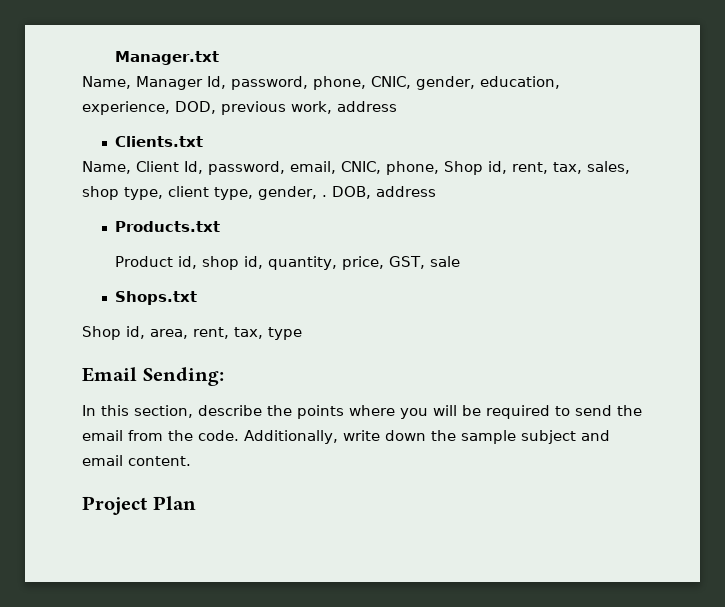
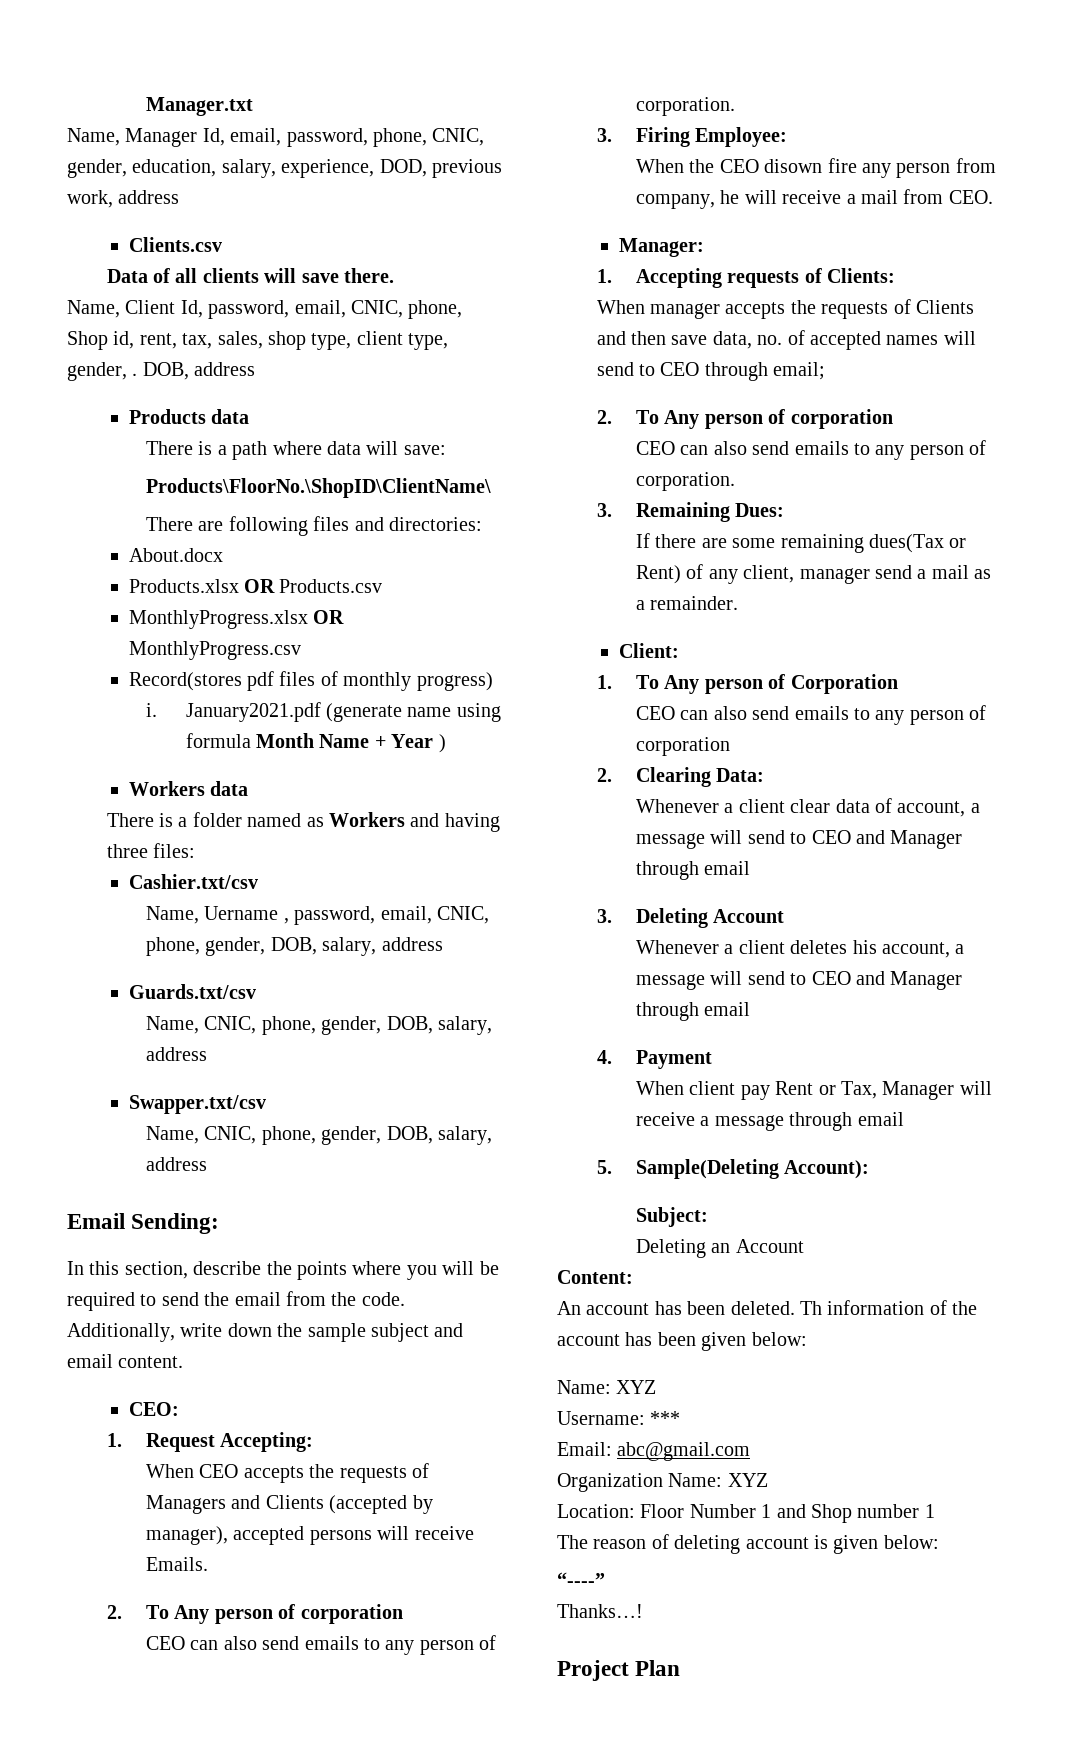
- Name, Manager Id, password, phone, CNIC, gender, education, experience, DOD, previous work, address
+ Name, Manager Id, email, password, phone, CNIC, gender, education, salary, experience, DOD, previous work, address
- Clients.txt
+ Clients.csv
+ Data of all clients will save there.
- Products.txt
- Product id, shop id, quantity, price, GST, sale
- Shops.txt
- Shop id, area, rent, tax, type
+ Products data
+ There is a path where data will save:
+ Products\FloorNo.\ShopID\ClientName\
+ There are following files and directories:
+ About.docx
+ Products.xlsx OR Products.csv
+ MonthlyProgress.xlsx OR MonthlyProgress.csv
+ Record(stores pdf files of monthly progress)
+ i. January2021.pdf (generate name using formula Month Name + Year )
+ Workers data
+ There is a folder named as Workers and having three files:
+ Cashier.txt/csv
+ Name, Uername , password, email, CNIC, phone, gender, DOB, salary, address
+ Guards.txt/csv
+ Name, CNIC, phone, gender, DOB, salary, address
+ Swapper.txt/csv
+ Name, CNIC, phone, gender, DOB, salary, address
+ CEO:
+ 1. Request Accepting:
+ When CEO accepts the requests of Managers and Clients (accepted by manager), accepted persons will receive Emails.
+ 2. To Any person of corporation
+ CEO can also send emails to any person of corporation.
+ 3. Firing Employee:
+ When the CEO disown fire any person from company, he will receive a mail from CEO.
+ Manager:
+ 1. Accepting requests of Clients:
+ When manager accepts the requests of Clients and then save data, no. of accepted names will send to CEO through email;
+ 2. To Any person of corporation
+ CEO can also send emails to any person of corporation.
+ 3. Remaining Dues:
+ If there are some remaining dues(Tax or Rent) of any client, manager send a mail as a remainder.
+ Client:
+ 1. To Any person of Corporation
+ CEO can also send emails to any person of corporation
+ 2. Clearing Data:
+ Whenever a client clear data of account, a message will send to CEO and Manager through email
+ 3. Deleting Account
+ Whenever a client deletes his account, a message will send to CEO and Manager through email
+ 4. Payment
+ When client pay Rent or Tax, Manager will receive a message through email
+ 5. Sample(Deleting Account):
+ Subject:
+ Deleting an Account
+ Content:
+ An account has been deleted. Th information of the account has been given below:
+ Name: XYZ
+ Username: ***
+ Email: abc@gmail.com
+ Organization Name: XYZ
+ Location: Floor Number 1 and Shop number 1
+ The reason of deleting account is given below:
+ “----”
+ Thanks…!

